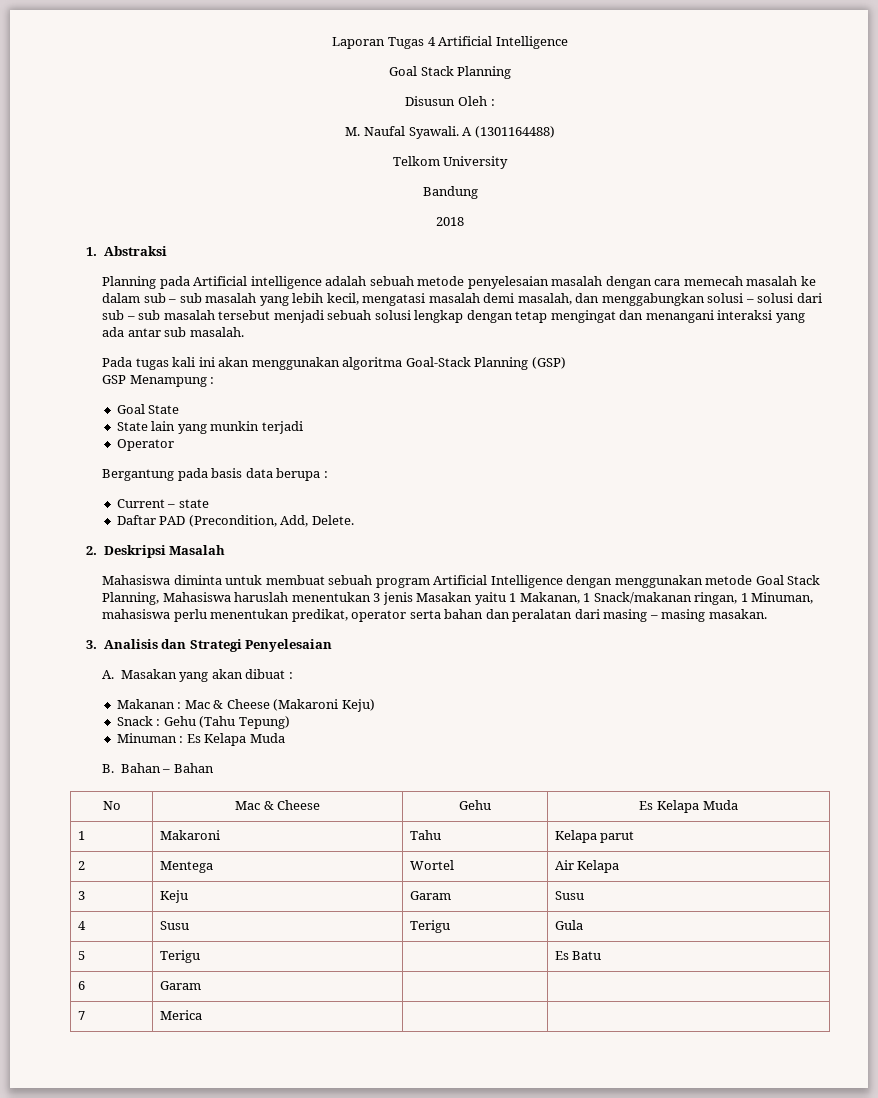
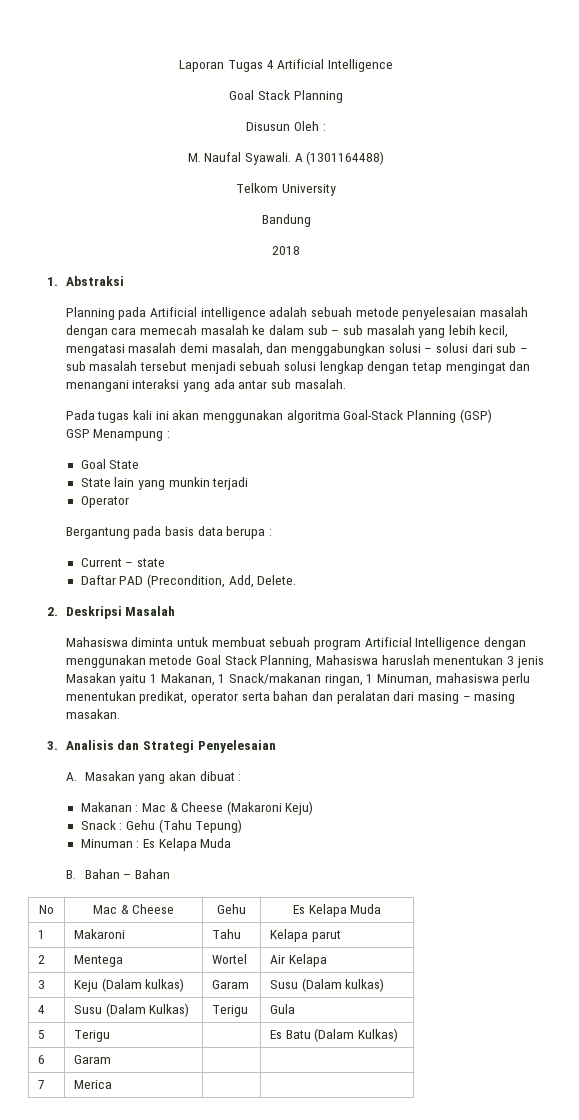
- 3 | Keju | Garam | Susu
+ 3 | Keju (Dalam kulkas) | Garam | Susu (Dalam kulkas)
- 4 | Susu | Terigu | Gula
+ 4 | Susu (Dalam Kulkas) | Terigu | Gula
- 5 | Terigu | | Es Batu
+ 5 | Terigu | | Es Batu (Dalam Kulkas)

